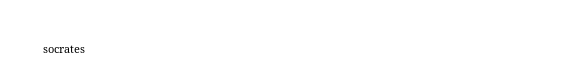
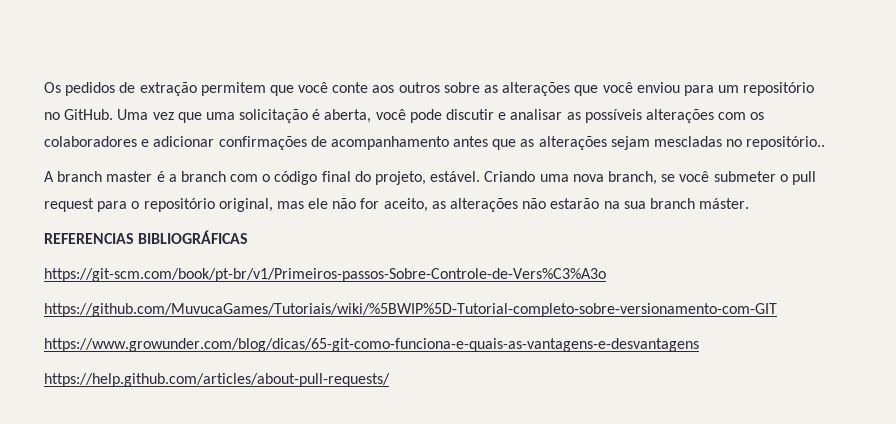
- socrates
+ Os pedidos de extração permitem que você conte aos outros sobre as alterações que você enviou para um repositório no GitHub. Uma vez que uma solicitação é aberta, você pode discutir e analisar as possíveis alterações com os colaboradores e adicionar confirmações de acompanhamento antes que as alterações sejam mescladas no repositório..
+ A branch master é a branch com o código final do projeto, estável. Criando uma nova branch, se você submeter o pull request para o repositório original, mas ele não for aceito, as alterações não estarão na sua branch máster.
+ REFERENCIAS BIBLIOGRÁFICAS
+ https://git-scm.com/book/pt-br/v1/Primeiros-passos-Sobre-Controle-de-Vers%C3%A3o
+ https://github.com/MuvucaGames/Tutoriais/wiki/%5BWIP%5D-Tutorial-completo-sobre-versionamento-com-GIT
+ https://www.growunder.com/blog/dicas/65-git-como-funciona-e-quais-as-vantagens-e-desvantagens
+ https://help.github.com/articles/about-pull-requests/

